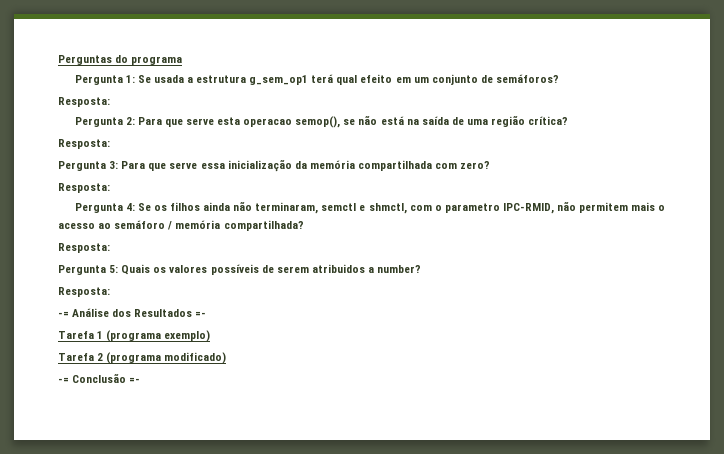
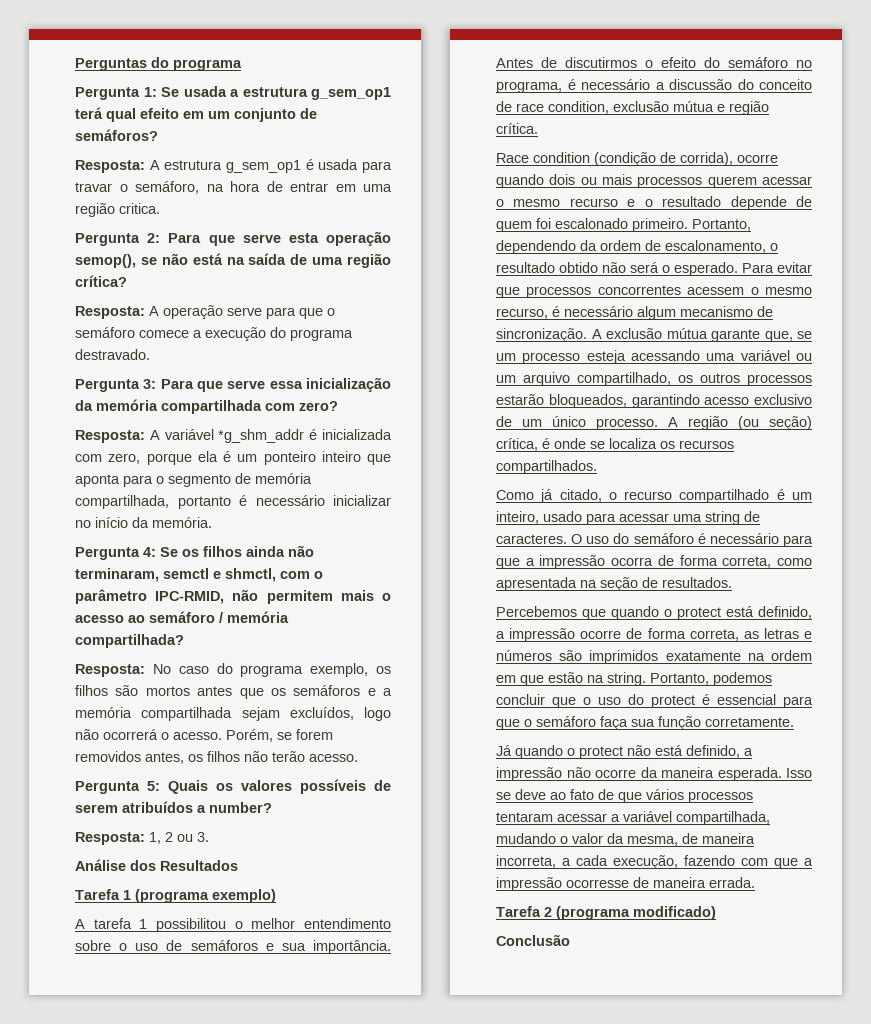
  Pergunta 1: Se usada a estrutura g_sem_op1 terá qual efeito em um conjunto de semáforos?
- Resposta:
+ Resposta: A estrutura g_sem_op1 é usada para travar o semáforo, na hora de entrar em uma região critica.
- Pergunta 2: Para que serve esta operacao semop(), se não está na saída de uma região crítica?
- Resposta:
+ Pergunta 2: Para que serve esta operação semop(), se não está na saída de uma região crítica?
+ Resposta: A operação serve para que o semáforo comece a execução do programa destravado.
  Pergunta 3: Para que serve essa inicialização da memória compartilhada com zero?
- Resposta:
+ Resposta: A variável *g_shm_addr é inicializada com zero, porque ela é um ponteiro inteiro que aponta para o segmento de memória compartilhada, portanto é necessário inicializar no início da memória.
- Pergunta 4: Se os filhos ainda não terminaram, semctl e shmctl, com o parametro IPC-RMID, não permitem mais o acesso ao semáforo / memória compartilhada?
- Resposta:
+ Pergunta 4: Se os filhos ainda não terminaram, semctl e shmctl, com o parâmetro IPC-RMID, não permitem mais o acesso ao semáforo / memória compartilhada?
+ Resposta: No caso do programa exemplo, os filhos são mortos antes que os semáforos e a memória compartilhada sejam excluídos, logo não ocorrerá o acesso. Porém, se forem removidos antes, os filhos não terão acesso.
- Pergunta 5: Quais os valores possíveis de serem atribuidos a number?
- Resposta:
- -= Análise dos Resultados =-
+ Pergunta 5: Quais os valores possíveis de serem atribuídos a number?
+ Resposta: 1, 2 ou 3.
+ Análise dos Resultados
+ A tarefa 1 possibilitou o melhor entendimento sobre o uso de semáforos e sua importância. Antes de discutirmos o efeito do semáforo no programa, é necessário a discussão do conceito de race condition, exclusão mútua e região crítica.
+ Race condition (condição de corrida), ocorre quando dois ou mais processos querem acessar o mesmo recurso e o resultado depende de quem foi escalonado primeiro. Portanto, dependendo da ordem de escalonamento, o resultado obtido não será o esperado. Para evitar que processos concorrentes acessem o mesmo recurso, é necessário algum mecanismo de sincronização. A exclusão mútua garante que, se um processo esteja acessando uma variável ou um arquivo compartilhado, os outros processos estarão bloqueados, garantindo acesso exclusivo de um único processo. A região (ou seção) crítica, é onde se localiza os recursos compartilhados.
+ Como já citado, o recurso compartilhado é um inteiro, usado para acessar uma string de caracteres. O uso do semáforo é necessário para que a impressão ocorra de forma correta, como apresentada na seção de resultados.
+ Percebemos que quando o protect está definido, a impressão ocorre de forma correta, as letras e números são imprimidos exatamente na ordem em que estão na string. Portanto, podemos concluir que o uso do protect é essencial para que o semáforo faça sua função corretamente.
+ Já quando o protect não está definido, a impressão não ocorre da maneira esperada. Isso se deve ao fato de que vários processos tentaram acessar a variável compartilhada, mudando o valor da mesma, de maneira incorreta, a cada execução, fazendo com que a impressão ocorresse de maneira errada.
- -= Conclusão =-
+ Conclusão

